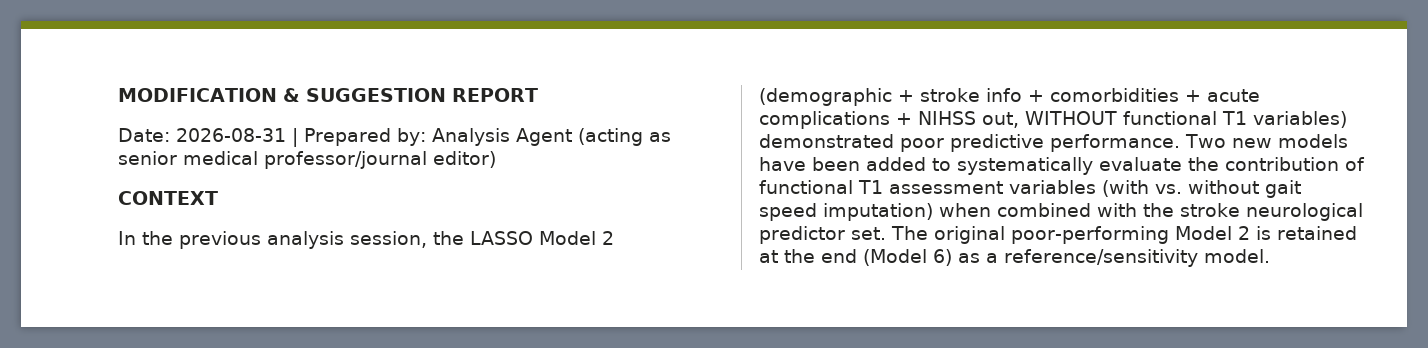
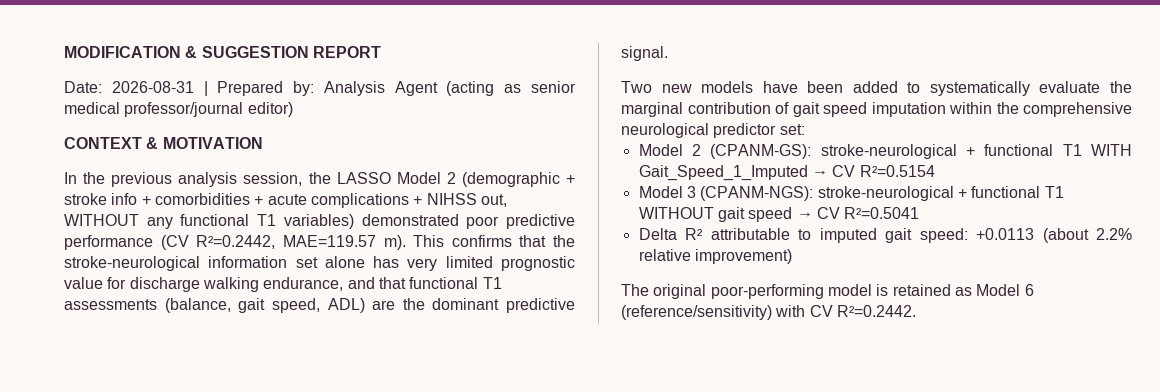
- CONTEXT
+ CONTEXT & MOTIVATION
- In the previous analysis session, the LASSO Model 2 (demographic + stroke info + comorbidities + acute complications + NIHSS out, WITHOUT functional T1 variables) demonstrated poor predictive performance. Two new models have been added to systematically evaluate the contribution of functional T1 assessment variables (with vs. without gait speed imputation) when combined with the stroke neurological predictor set. The original poor-performing Model 2 is retained at the end (Model 6) as a reference/sensitivity model.
+ In the previous analysis session, the LASSO Model 2 (demographic + stroke info + comorbidities + acute complications + NIHSS out, WITHOUT any functional T1 variables) demonstrated poor predictive performance (CV R²=0.2442, MAE=119.57 m). This confirms that the stroke-neurological information set alone has very limited prognostic value for discharge walking endurance, and that functional T1 assessments (balance, gait speed, ADL) are the dominant predictive signal.
+ Two new models have been added to systematically evaluate the marginal contribution of gait speed imputation within the comprehensive neurological predictor set:
+ Model 2 (CPANM-GS): stroke-neurological + functional T1 WITH Gait_Speed_1_Imputed → CV R²=0.5154
+ Model 3 (CPANM-NGS): stroke-neurological + functional T1 WITHOUT gait speed → CV R²=0.5041
+ Delta R² attributable to imputed gait speed: +0.0113 (about 2.2% relative improvement)
+ The original poor-performing model is retained as Model 6 (reference/sensitivity) with CV R²=0.2442.

